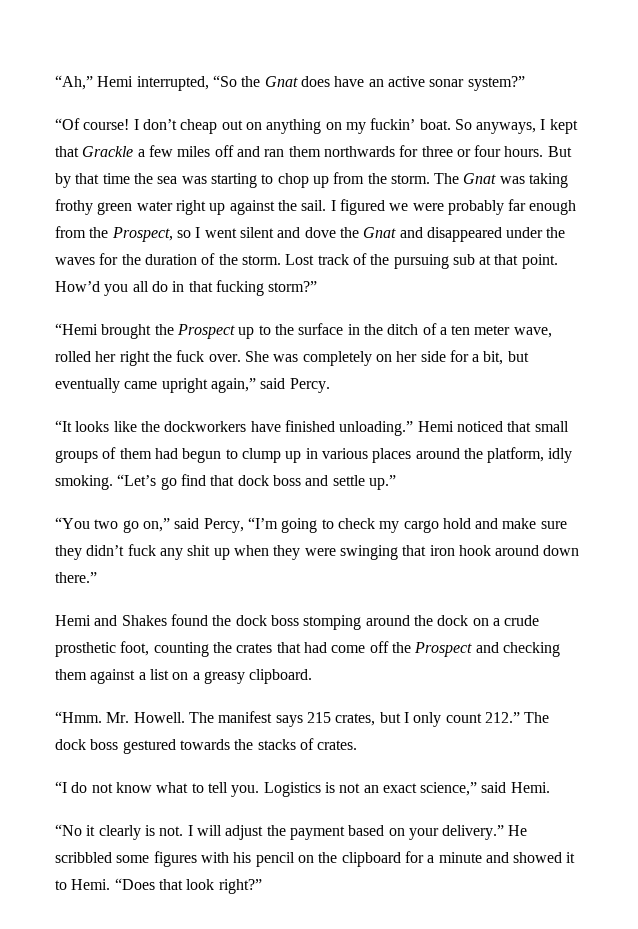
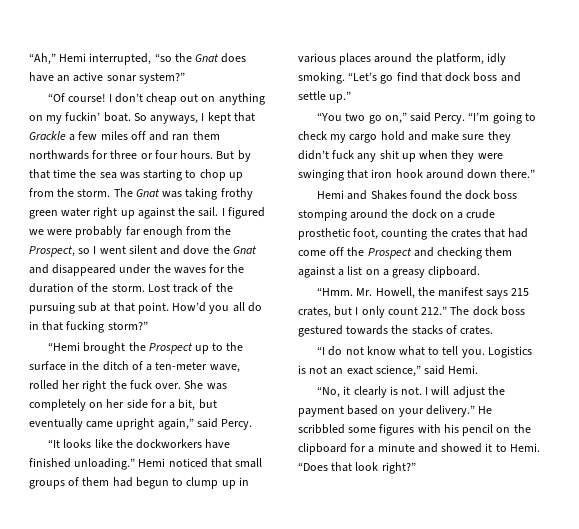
- “Ah,” Hemi interrupted, “So the Gnat does have an active sonar system?”
+ “Ah,” Hemi interrupted, “so the Gnat does have an active sonar system?”
- “Hemi brought the Prospect up to the surface in the ditch of a ten meter wave, rolled her right the fuck over.
+ “Hemi brought the Prospect up to the surface in the ditch of a ten-meter wave, rolled her right the fuck over.
- “You two go on,” said Percy, “I’m going to check my cargo hold and make sure they didn’t fuck any shit up when they were swinging that iron hook around down there.”
+ “You two go on,” said Percy. “I’m going to check my cargo hold and make sure they didn’t fuck any shit up when they were swinging that iron hook around down there.”
- “Hmm. Mr. Howell. The manifest says 215 crates, but I only count 212.” The dock boss gestured towards the stacks of crates.
+ “Hmm. Mr. Howell, the manifest says 215 crates, but I only count 212.” The dock boss gestured towards the stacks of crates.
- “No it clearly is not.
+ “No, it clearly is not.

